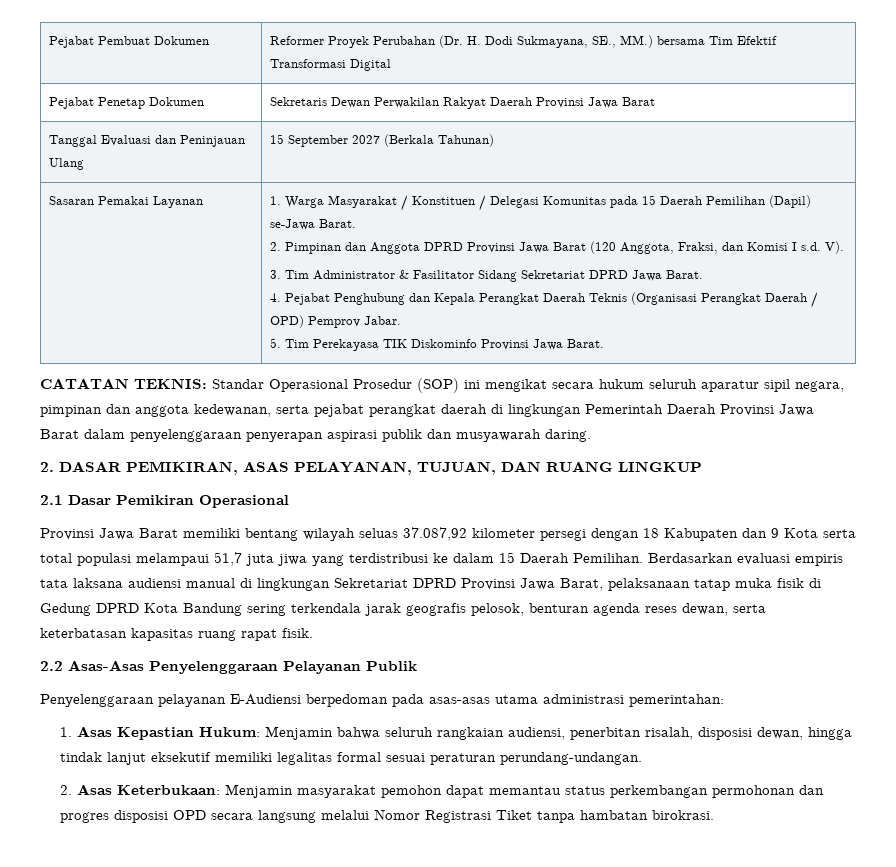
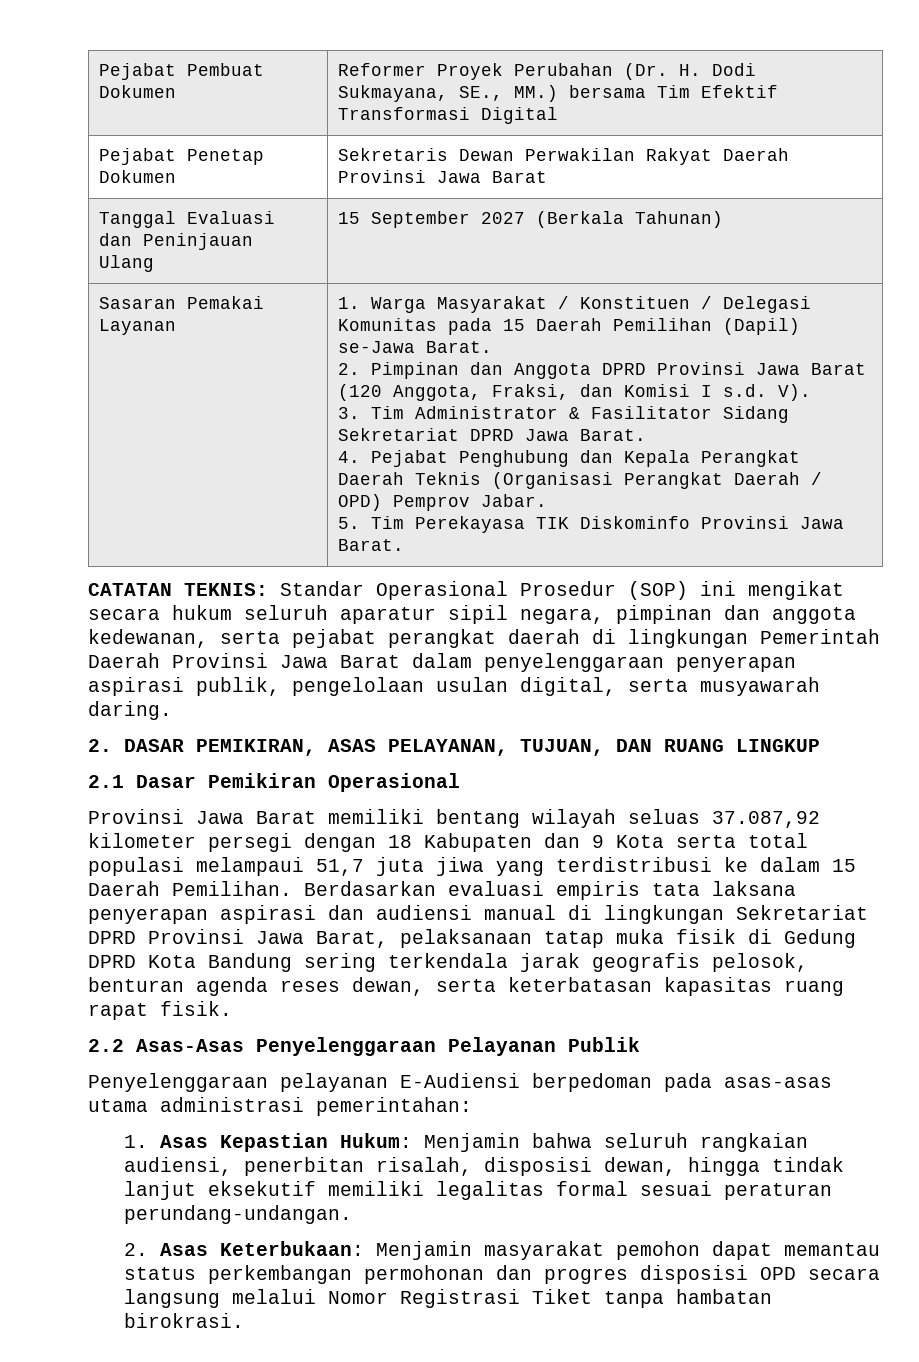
- CATATAN TEKNIS: Standar Operasional Prosedur (SOP) ini mengikat secara hukum seluruh aparatur sipil negara, pimpinan dan anggota kedewanan, serta pejabat perangkat daerah di lingkungan Pemerintah Daerah Provinsi Jawa Barat dalam penyelenggaraan penyerapan aspirasi publik dan musyawarah daring.
+ CATATAN TEKNIS: Standar Operasional Prosedur (SOP) ini mengikat secara hukum seluruh aparatur sipil negara, pimpinan dan anggota kedewanan, serta pejabat perangkat daerah di lingkungan Pemerintah Daerah Provinsi Jawa Barat dalam penyelenggaraan penyerapan aspirasi publik, pengelolaan usulan digital, serta musyawarah daring.
- Berdasarkan evaluasi empiris tata laksana audiensi manual di lingkungan Sekretariat DPRD Provinsi Jawa Barat, pelaksanaan tatap muka fisik di Gedung DPRD Kota Bandung sering terkendala jarak geografis pelosok, benturan agenda reses dewan, serta keterbatasan kapasitas ruang rapat fisik.
+ Berdasarkan evaluasi empiris tata laksana penyerapan aspirasi dan audiensi manual di lingkungan Sekretariat DPRD Provinsi Jawa Barat, pelaksanaan tatap muka fisik di Gedung DPRD Kota Bandung sering terkendala jarak geografis pelosok, benturan agenda reses dewan, serta keterbatasan kapasitas ruang rapat fisik.

